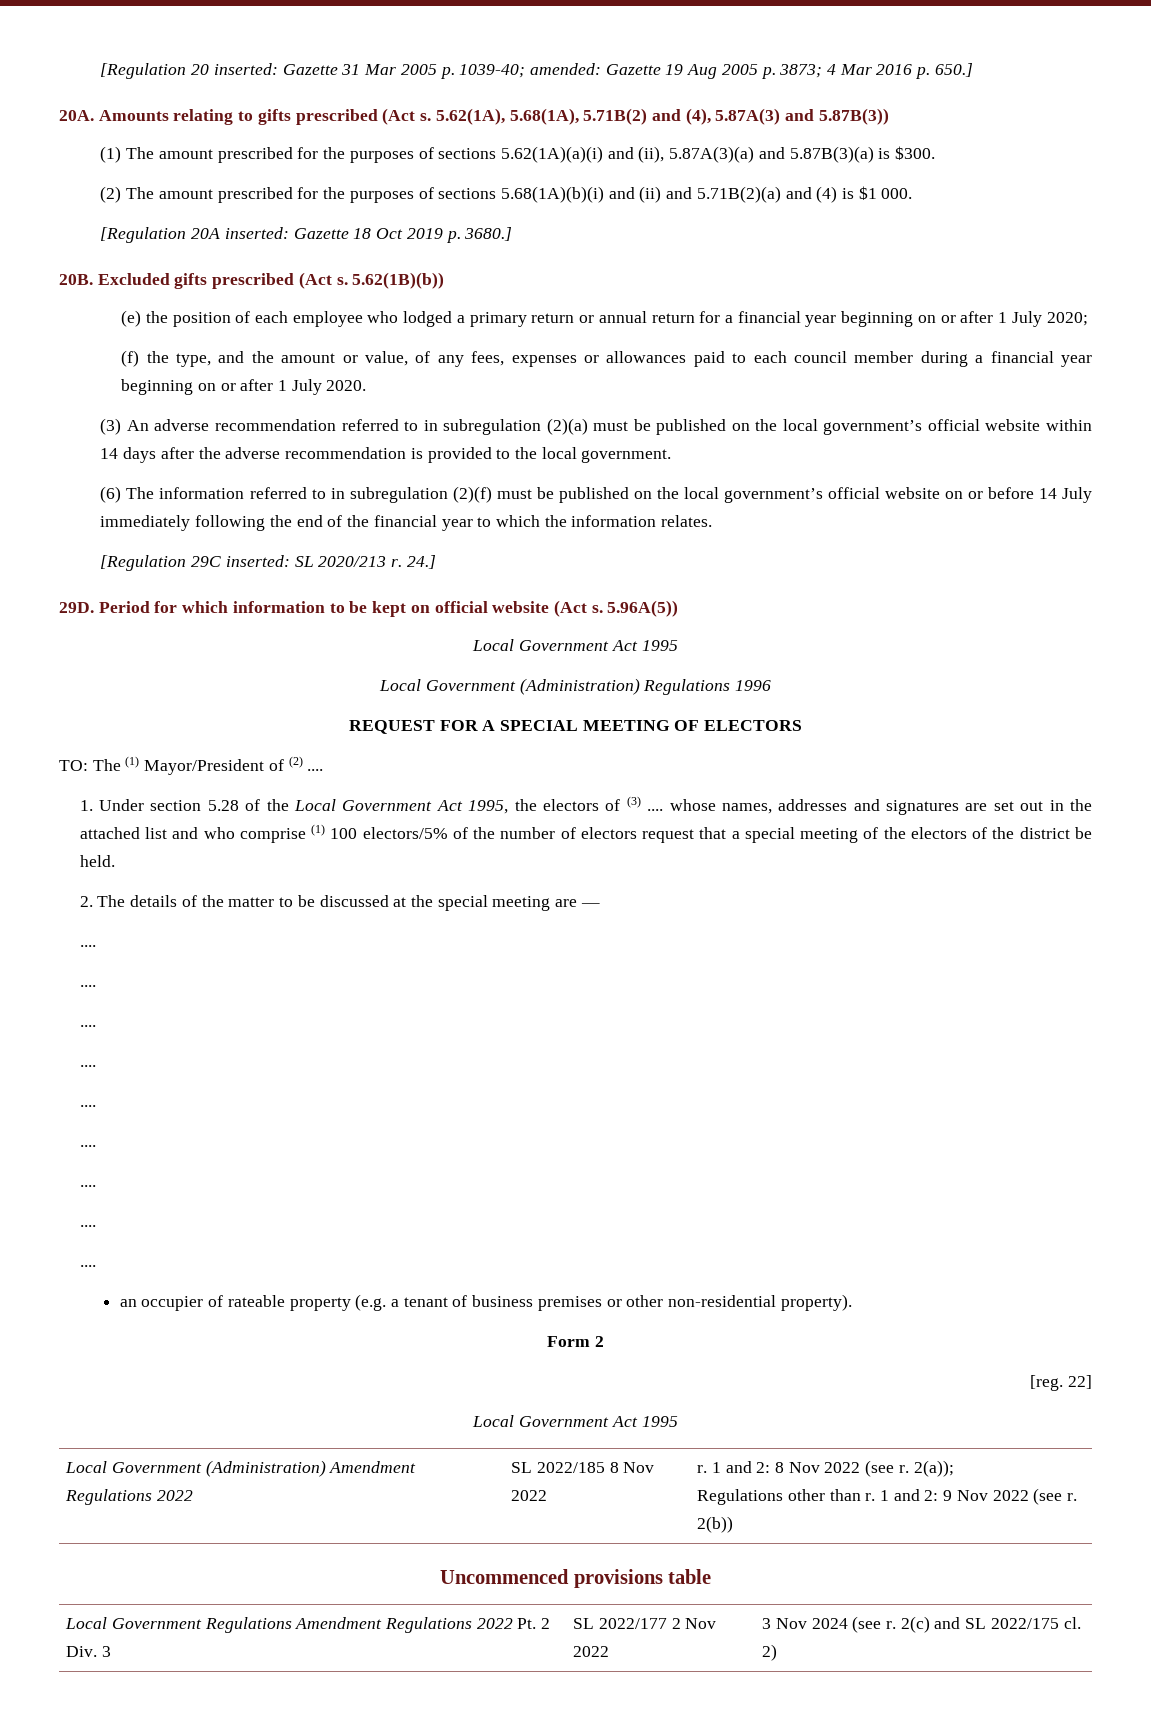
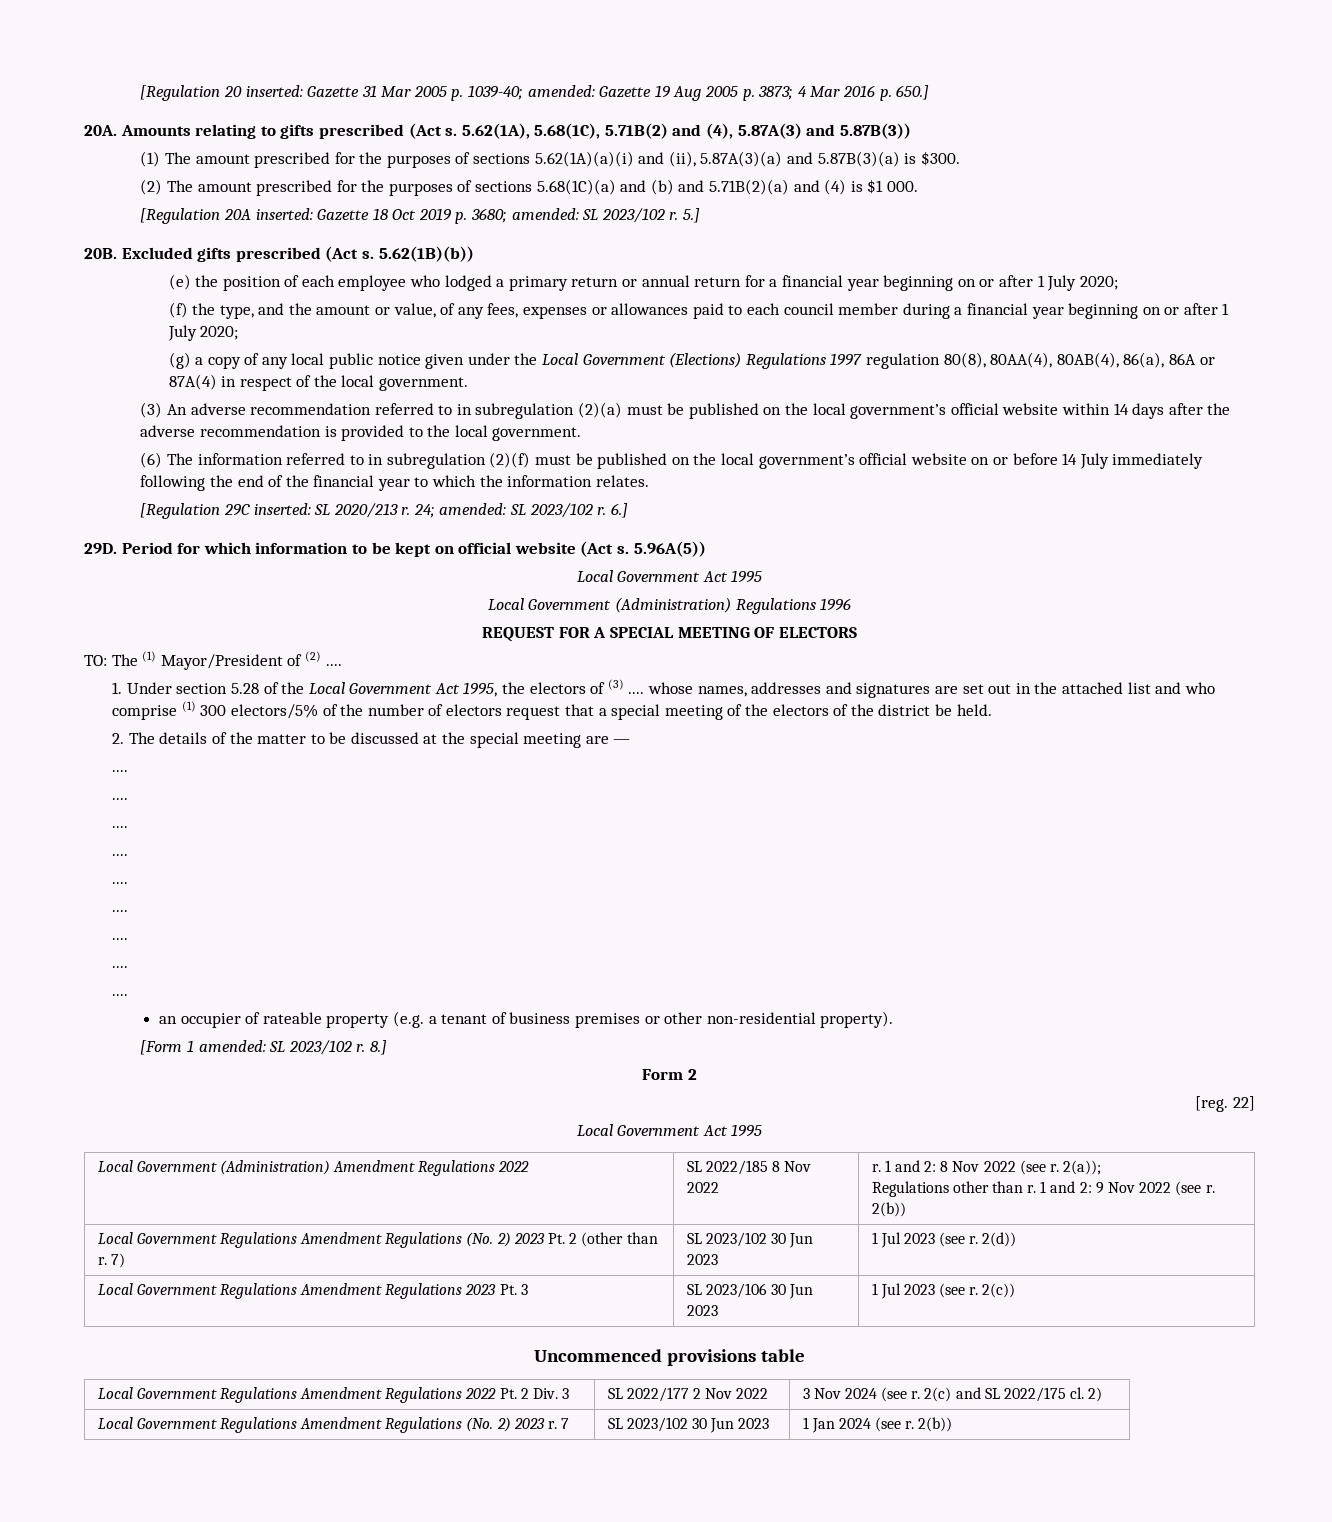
- 5.62(1A), 5.68(1A), 5.71B(2) and (4), 5.87A(3) and 5.87B(3))
+ 5.62(1A), 5.68(1C), 5.71B(2) and (4), 5.87A(3) and 5.87B(3))
- (2) The amount prescribed for the purposes of sections 5.68(1A)(b)(i) and (ii) and 5.71B(2)(a) and (4) is $1 000.
+ (2) The amount prescribed for the purposes of sections 5.68(1C)(a) and (b) and 5.71B(2)(a) and (4) is $1 000.
- [Regulation 20A inserted: Gazette 18 Oct 2019 p. 3680.]
+ [Regulation 20A inserted: Gazette 18 Oct 2019 p. 3680; amended: SL 2023/102 r. 5.]
- (f) the type, and the amount or value, of any fees, expenses or allowances paid to each council member during a financial year beginning on or after 1 July 2020.
+ (f) the type, and the amount or value, of any fees, expenses or allowances paid to each council member during a financial year beginning on or after 1 July 2020;
+ (g) a copy of any local public notice given under the Local Government (Elections) Regulations 1997 regulation 80(8), 80AA(4), 80AB(4), 86(a), 86A or 87A(4) in respect of the local government.
- 24.]
+ 24; amended: SL 2023/102 r. 6.]
- 1. Under section 5.28 of the Local Government Act 1995, the electors of (3) .... whose names, addresses and signatures are set out in the attached list and who comprise (1) 100 electors/5% of the number of electors request that a special meeting of the electors of the district be held.
+ 1. Under section 5.28 of the Local Government Act 1995, the electors of (3) .... whose names, addresses and signatures are set out in the attached list and who comprise (1) 300 electors/5% of the number of electors request that a special meeting of the electors of the district be held.
+ [Form 1 amended: SL 2023/102 r. 8.]
+ Local Government Regulations Amendment Regulations (No. 2) 2023 Pt. 2 (other than r. 7) | SL 2023/102 30 Jun 2023 | 1 Jul 2023 (see r. 2(d))
+ Local Government Regulations Amendment Regulations 2023 Pt. 3 | SL 2023/106 30 Jun 2023 | 1 Jul 2023 (see r. 2(c))
+ Local Government Regulations Amendment Regulations (No. 2) 2023 r. 7 | SL 2023/102 30 Jun 2023 | 1 Jan 2024 (see r. 2(b))

